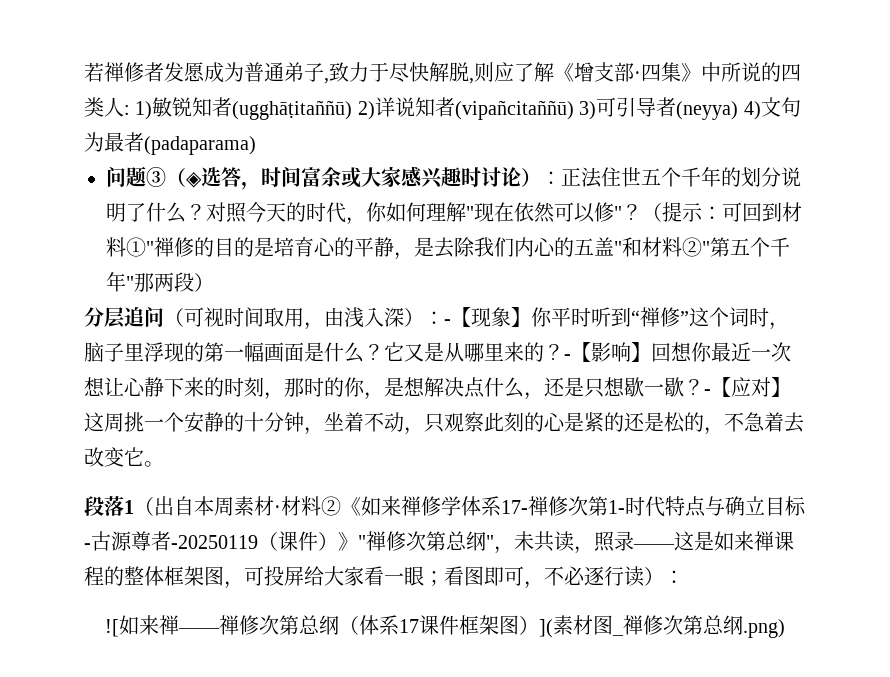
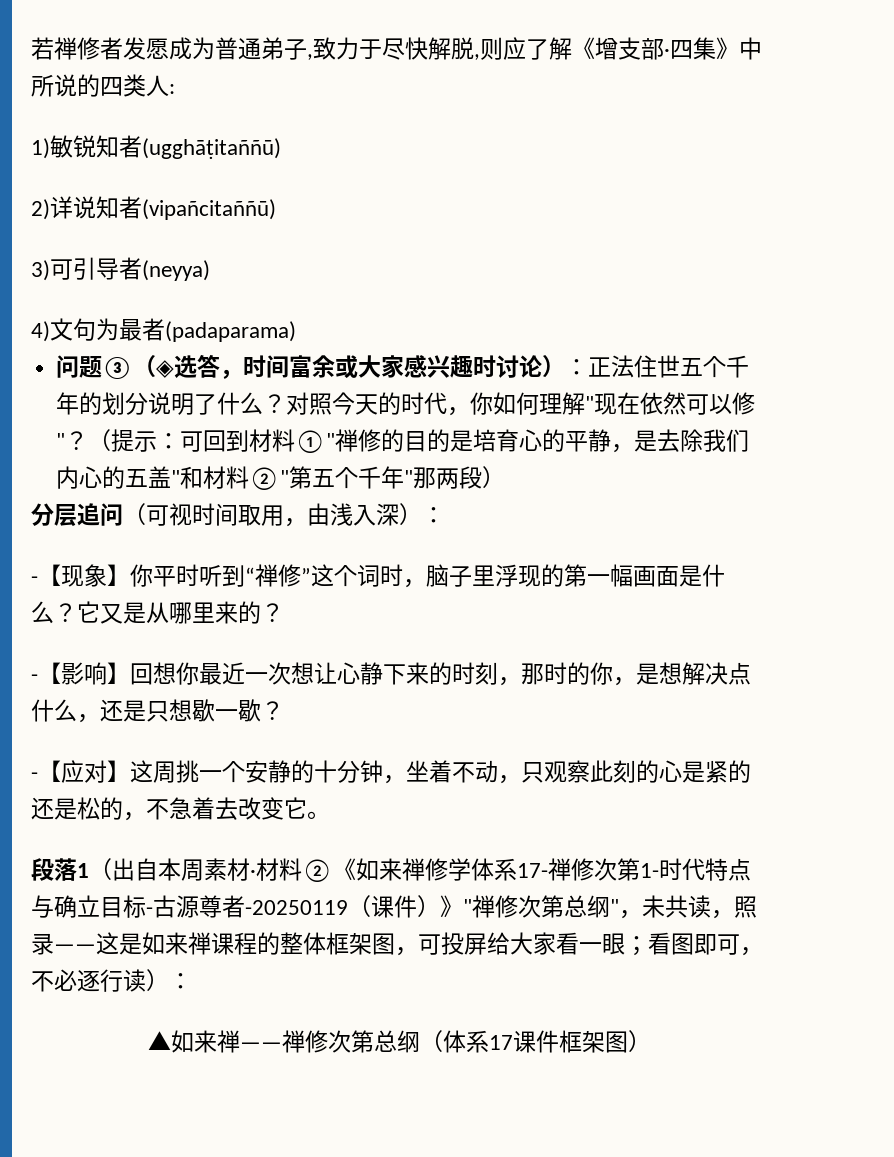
- 若禅修者发愿成为普通弟子,致力于尽快解脱,则应了解《增支部·四集》中所说的四类人: 1)敏锐知者(ugghāṭitaññū) 2)详说知者(vipañcitaññū) 3)可引导者(neyya) 4)文句为最者(padaparama)
+ 若禅修者发愿成为普通弟子,致力于尽快解脱,则应了解《增支部·四集》中所说的四类人:
+ 1)敏锐知者(ugghāṭitaññū)
+ 2)详说知者(vipañcitaññū)
+ 3)可引导者(neyya)
+ 4)文句为最者(padaparama)
- 分层追问（可视时间取用，由浅入深）：-【现象】你平时听到“禅修”这个词时，脑子里浮现的第一幅画面是什么？
+ 分层追问（可视时间取用，由浅入深）：
+ -【现象】你平时听到“禅修”这个词时，脑子里浮现的第一幅画面是什么？
- 它又是从哪里来的？-【影响】回想你最近一次想让心静下来的时刻，那时的你，是想解决点什么，还是只想歇一歇？-【应对】这周挑一个安静的十分钟，坐着不动，只观察此刻的心是紧的还是松的，不急着去改变它。
+ 它又是从哪里来的？
+ -【影响】回想你最近一次想让心静下来的时刻，那时的你，是想解决点什么，还是只想歇一歇？
+ -【应对】这周挑一个安静的十分钟，坐着不动，只观察此刻的心是紧的还是松的，不急着去改变它。
- ![如来禅——禅修次第总纲（体系17课件框架图）](素材图_禅修次第总纲.png)
+ ▲如来禅——禅修次第总纲（体系17课件框架图）

